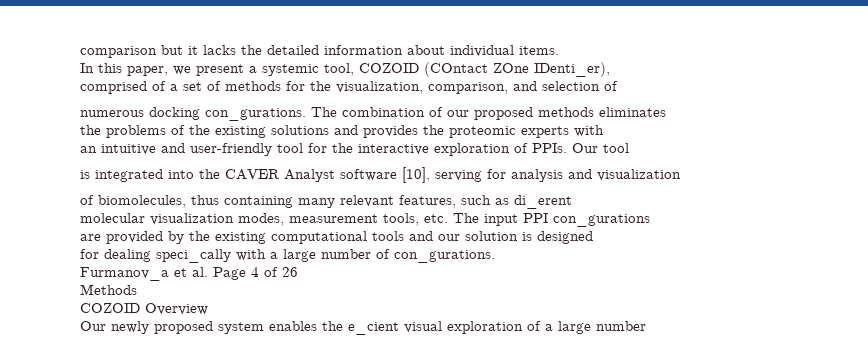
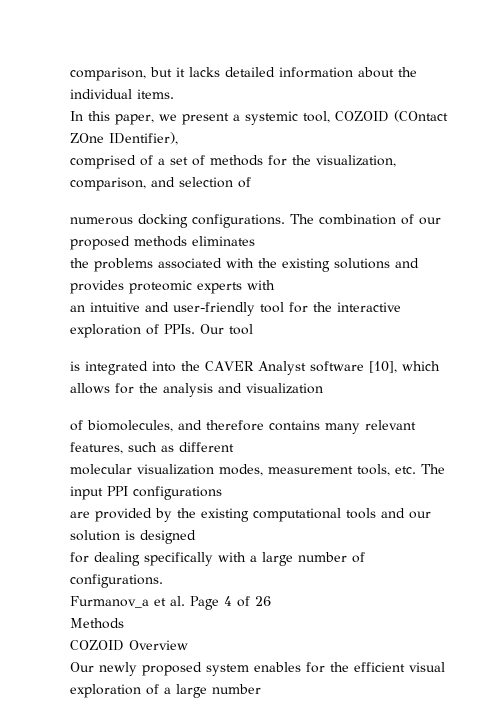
- comparison but it lacks the detailed information about individual items.
+ comparison, but it lacks detailed information about the individual items.
- In this paper, we present a systemic tool, COZOID (COntact ZOne IDenti_er),
+ In this paper, we present a systemic tool, COZOID (COntact ZOne IDentifier),
- numerous docking con_gurations.
+ numerous docking configurations.
- the problems of the existing solutions and provides the proteomic experts with
+ the problems associated with the existing solutions and provides proteomic experts with
- is integrated into the CAVER Analyst software [10], serving for analysis and visualization
+ is integrated into the CAVER Analyst software [10], which allows for the analysis and visualization
- of biomolecules, thus containing many relevant features, such as di_erent
+ of biomolecules, and therefore contains many relevant features, such as different
- molecular visualization modes, measurement tools, etc. The input PPI con_gurations
+ molecular visualization modes, measurement tools, etc. The input PPI configurations
- for dealing speci_cally with a large number of con_gurations.
+ for dealing specifically with a large number of configurations.
- Our newly proposed system enables the e_cient visual exploration of a large number
+ Our newly proposed system enables for the efficient visual exploration of a large number

